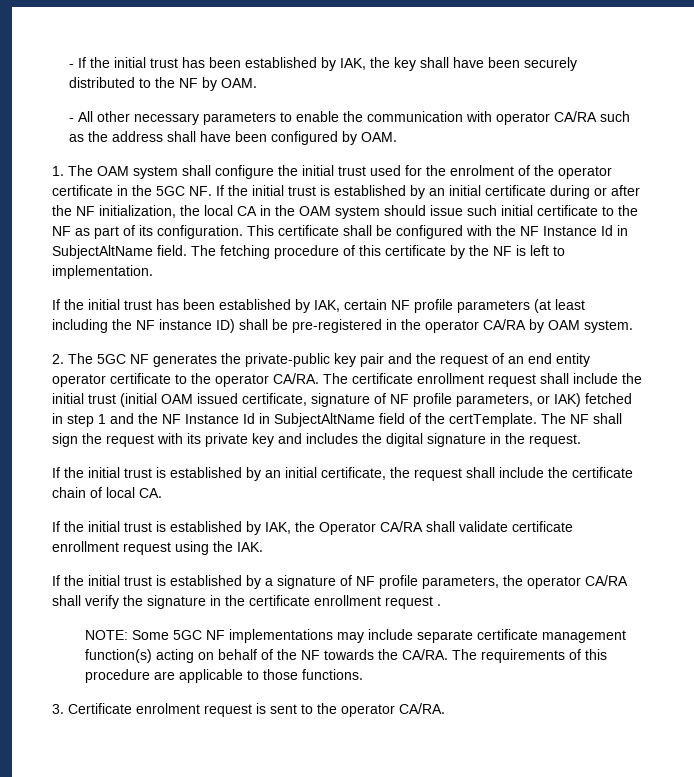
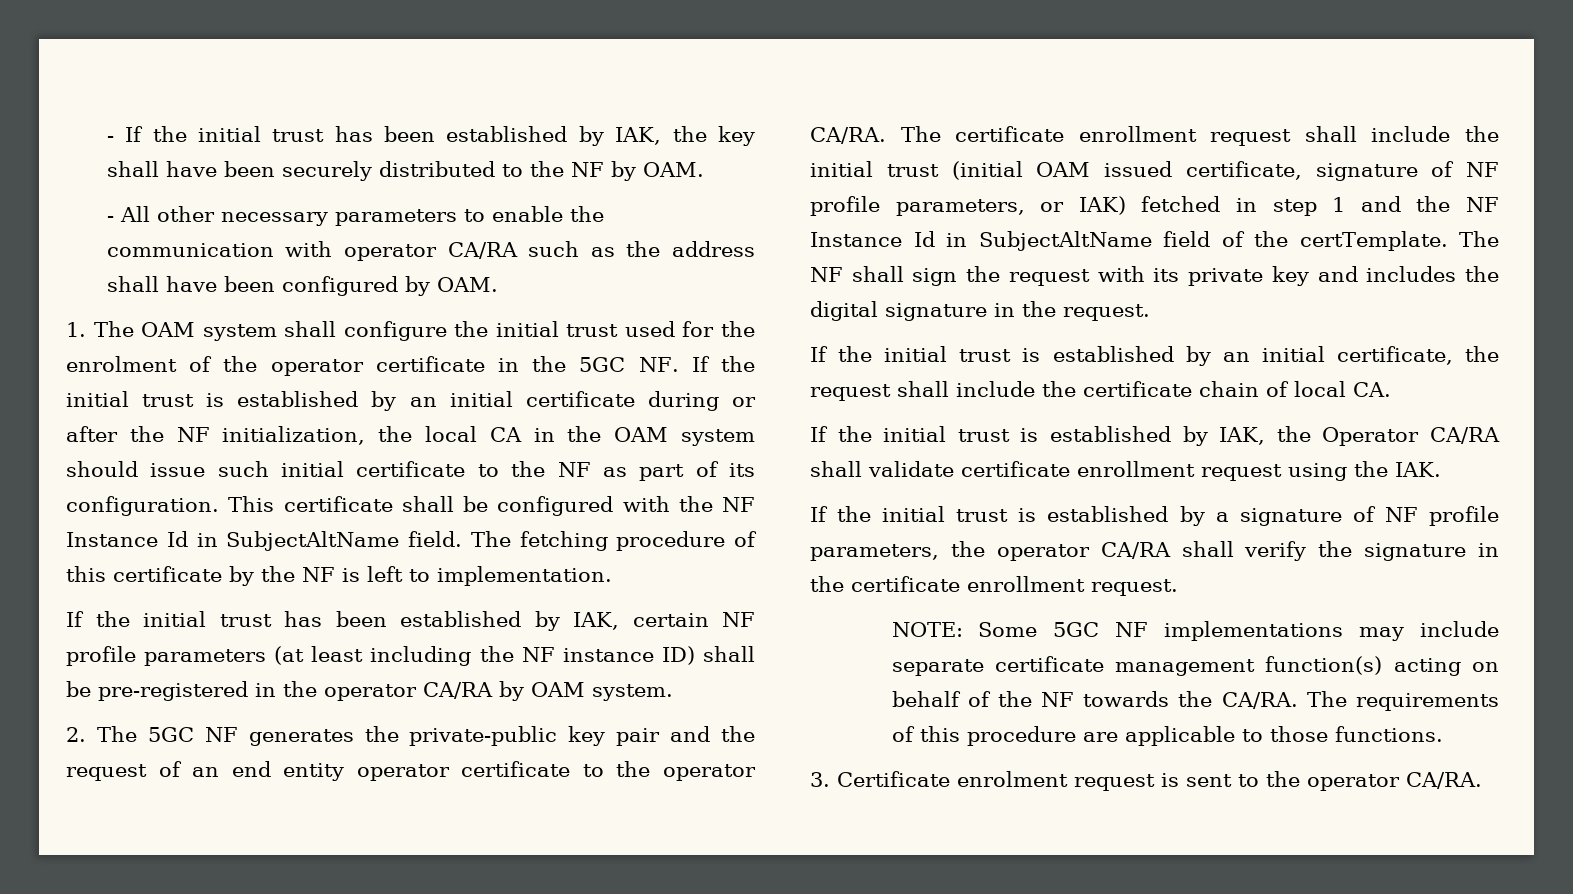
- If the initial trust is established by a signature of NF profile parameters, the operator CA/RA shall verify the signature in the certificate enrollment request .
+ If the initial trust is established by a signature of NF profile parameters, the operator CA/RA shall verify the signature in the certificate enrollment request.

